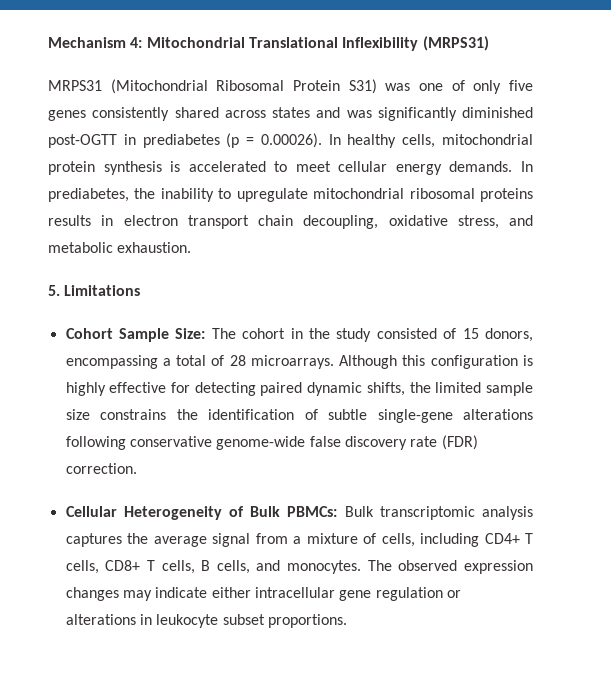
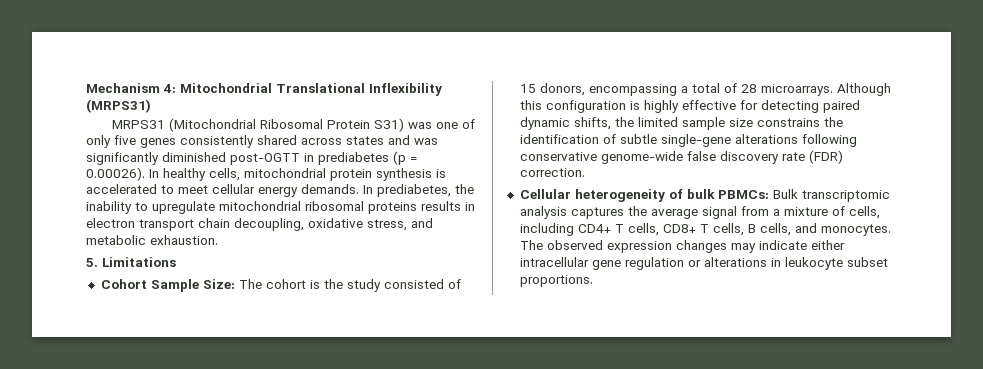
- Cohort Sample Size: The cohort in the study consisted of 15 donors, encompassing a total of 28 microarrays.
+ Cohort Sample Size: The cohort is the study consisted of 15 donors, encompassing a total of 28 microarrays.
- Cellular Heterogeneity of Bulk PBMCs: Bulk transcriptomic analysis captures the average signal from a mixture of cells, including CD4+ T cells, CD8+ T cells, B cells, and monocytes.
+ Cellular heterogeneity of bulk PBMCs: Bulk transcriptomic analysis captures the average signal from a mixture of cells, including CD4+ T cells, CD8+ T cells, B cells, and monocytes.

